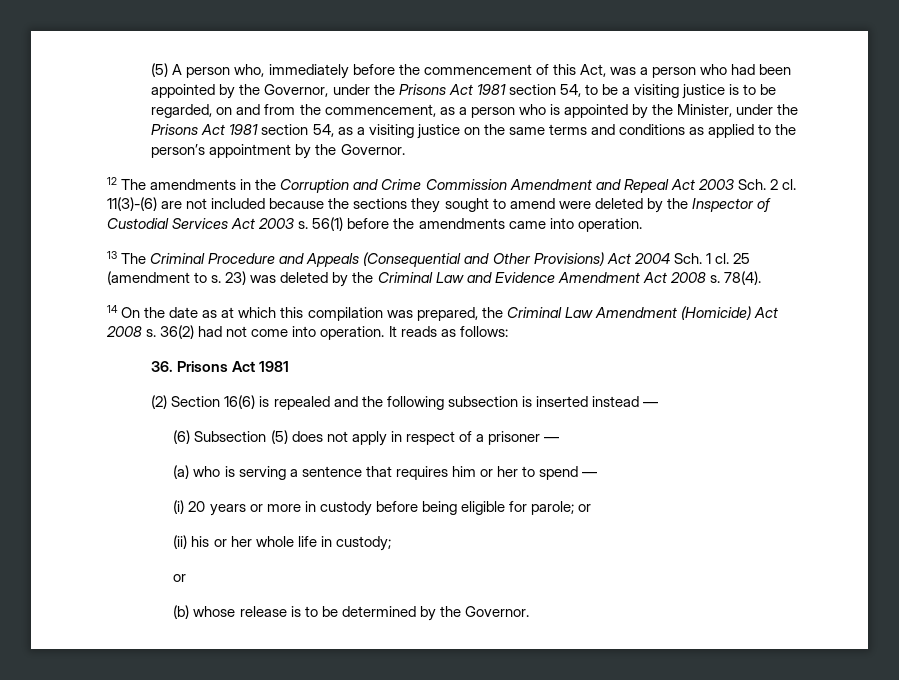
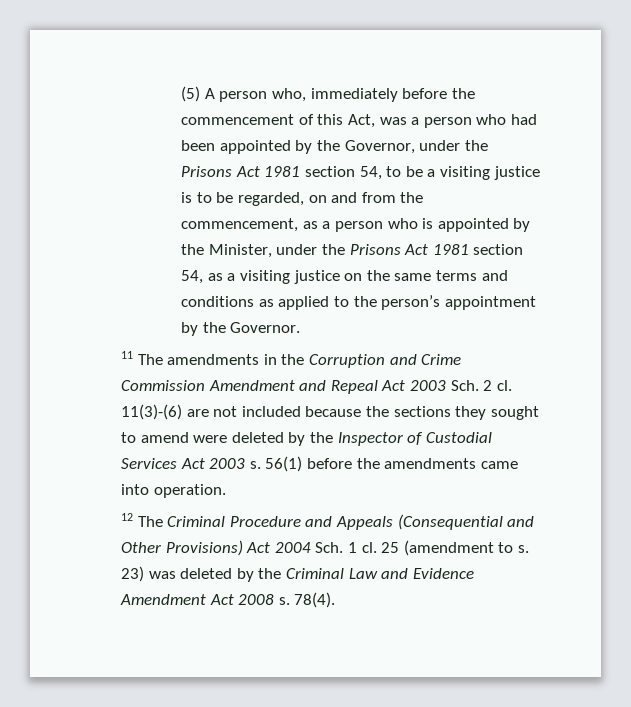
- 12 The amendments in the Corruption and Crime Commission Amendment and Repeal Act 2003 Sch. 2 cl.
+ 11 The amendments in the Corruption and Crime Commission Amendment and Repeal Act 2003 Sch. 2 cl.
- 13 The Criminal Procedure and Appeals (Consequential and Other Provisions) Act 2004 Sch. 1 cl.
+ 12 The Criminal Procedure and Appeals (Consequential and Other Provisions) Act 2004 Sch. 1 cl.
- 14 On the date as at which this compilation was prepared, the Criminal Law Amendment (Homicide) Act 2008 s. 36(2) had not come into operation. It reads as follows:
- 36. Prisons Act 1981
- (2) Section 16(6) is repealed and the following subsection is inserted instead —
- (6) Subsection (5) does not apply in respect of a prisoner —
- (a) who is serving a sentence that requires him or her to spend —
- (i) 20 years or more in custody before being eligible for parole; or
- (ii) his or her whole life in custody;
- or
- (b) whose release is to be determined by the Governor.

